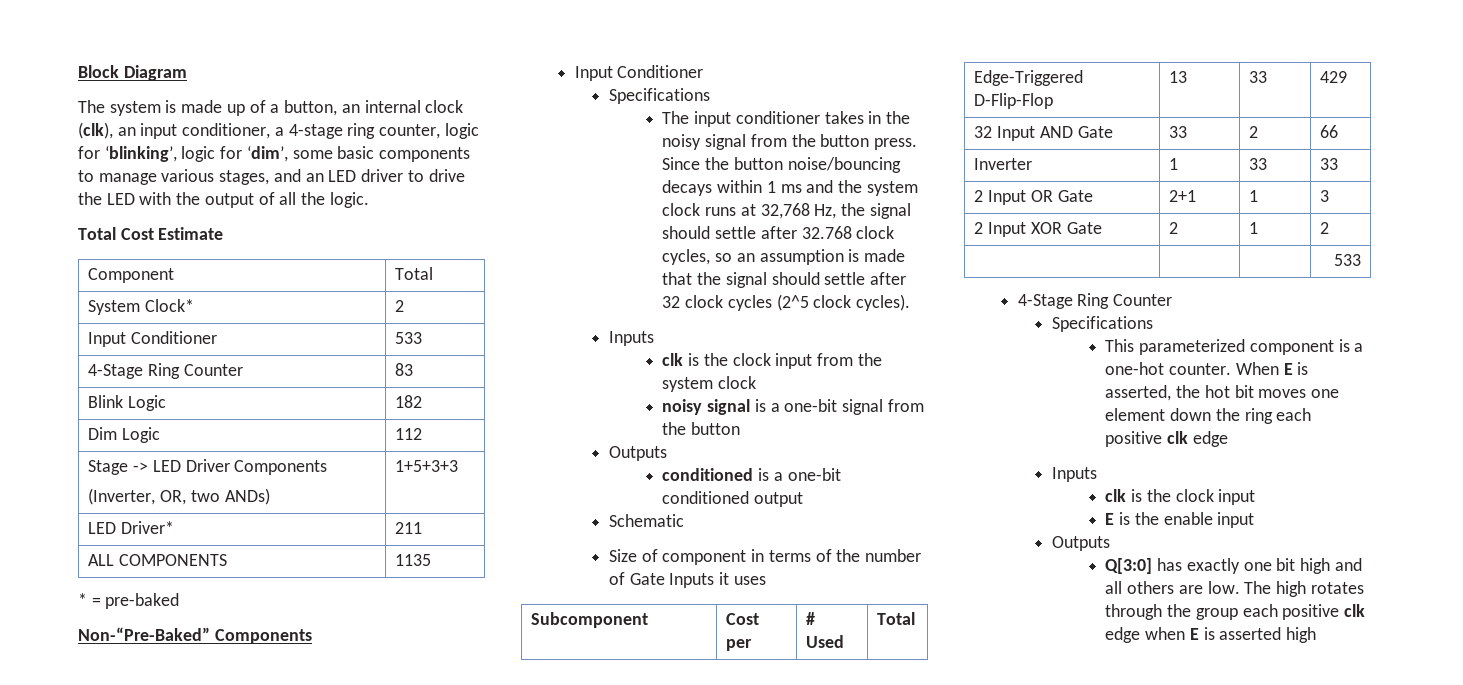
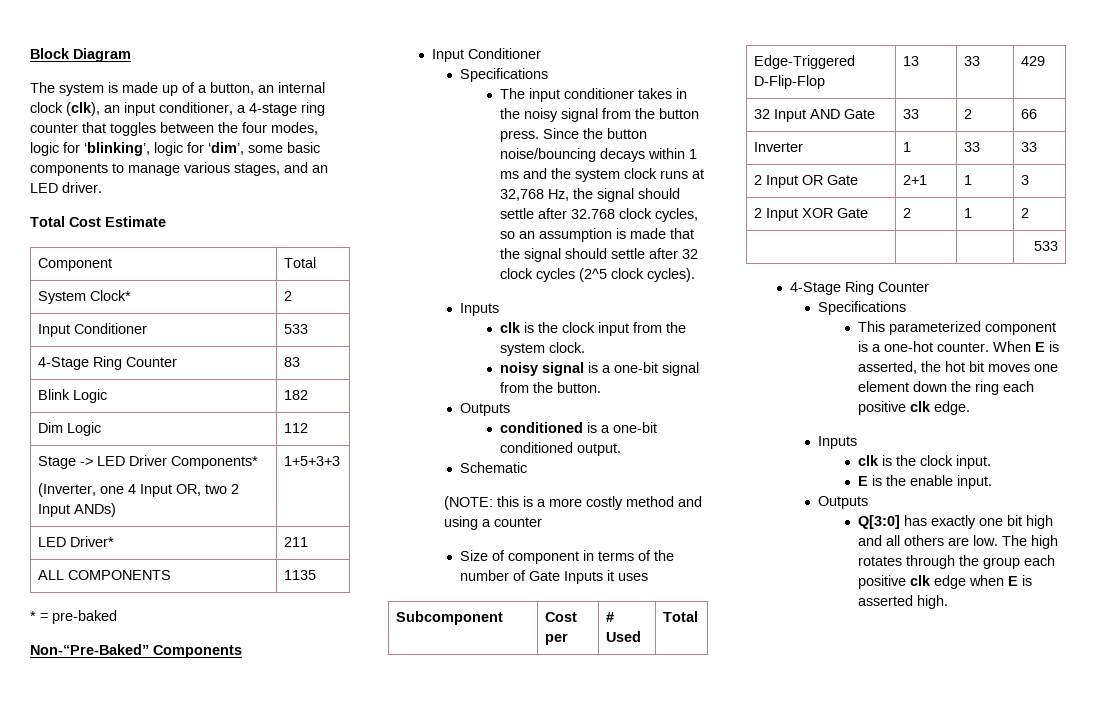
- The system is made up of a button, an internal clock (clk), an input conditioner, a 4-stage ring counter, logic for ‘blinking’, logic for ‘dim’, some basic components to manage various stages, and an LED driver to drive the LED with the output of all the logic.
+ The system is made up of a button, an internal clock (clk), an input conditioner, a 4-stage ring counter that toggles between the four modes, logic for ‘blinking’, logic for ‘dim’, some basic components to manage various stages, and an LED driver.
- Stage -> LED Driver Components
- (Inverter, OR, two ANDs) | 1+5+3+3
+ Stage -> LED Driver Components*
+ (Inverter, one 4 Input OR, two 2 Input ANDs) | 1+5+3+3
- clk is the clock input from the system clock
+ clk is the clock input from the system clock.
- noisy signal is a one-bit signal from the button
+ noisy signal is a one-bit signal from the button.
- conditioned is a one-bit conditioned output
+ conditioned is a one-bit conditioned output.
+ (NOTE: this is a more costly method and using a counter
- When E is asserted, the hot bit moves one element down the ring each positive clk edge
+ When E is asserted, the hot bit moves one element down the ring each positive clk edge.
  Inputs
- clk is the clock input
+ clk is the clock input.
- E is the enable input
+ E is the enable input.
- The high rotates through the group each positive clk edge when E is asserted high
+ The high rotates through the group each positive clk edge when E is asserted high.

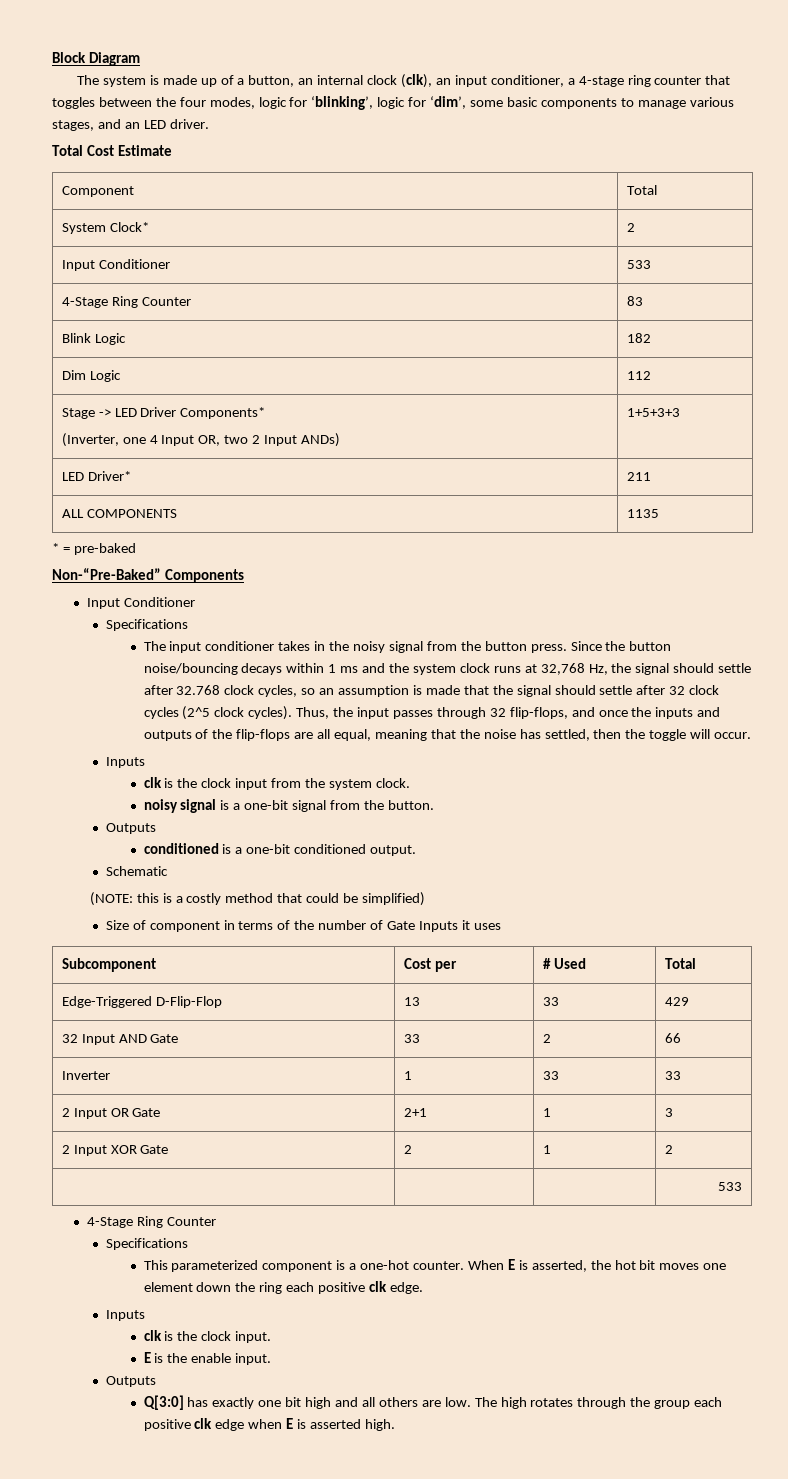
+ Thus, the input passes through 32 flip-flops, and once the inputs and outputs of the flip-flops are all equal, meaning that the noise has settled, then the toggle will occur.
- (NOTE: this is a more costly method and using a counter
+ (NOTE: this is a costly method that could be simplified)

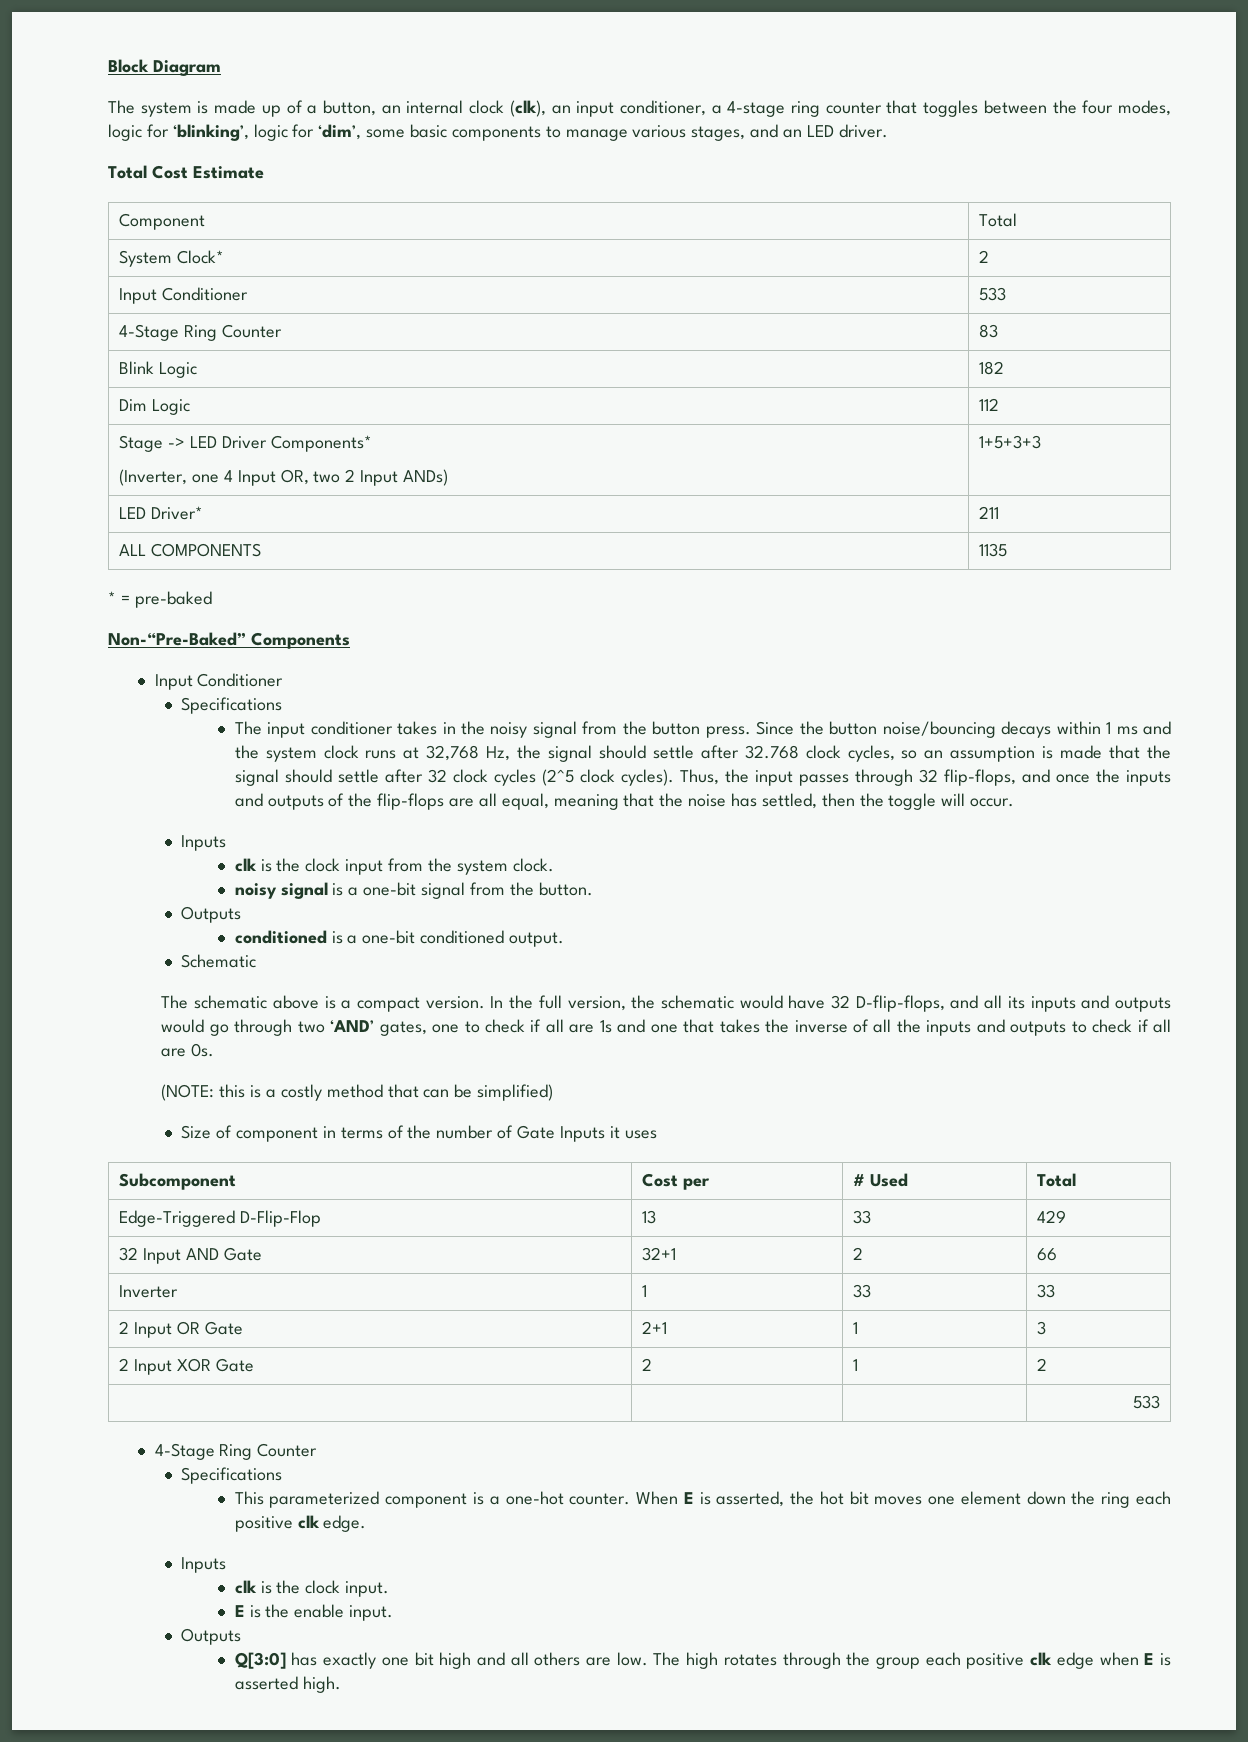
+ The schematic above is a compact version. In the full version, the schematic would have 32 D-flip-flops, and all its inputs and outputs would go through two ‘AND’ gates, one to check if all are 1s and one that takes the inverse of all the inputs and outputs to check if all are 0s.
- (NOTE: this is a costly method that could be simplified)
+ (NOTE: this is a costly method that can be simplified)
- 32 Input AND Gate | 33 | 2 | 66
+ 32 Input AND Gate | 32+1 | 2 | 66

